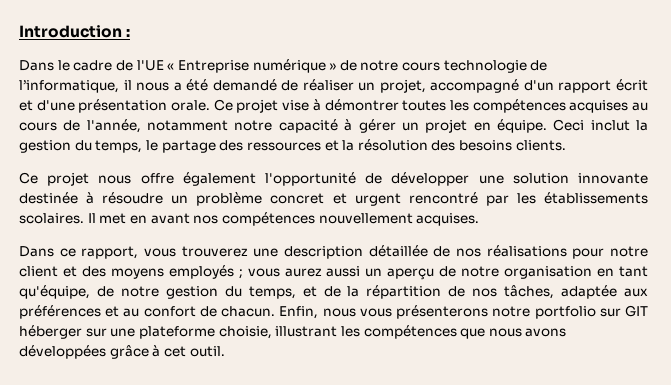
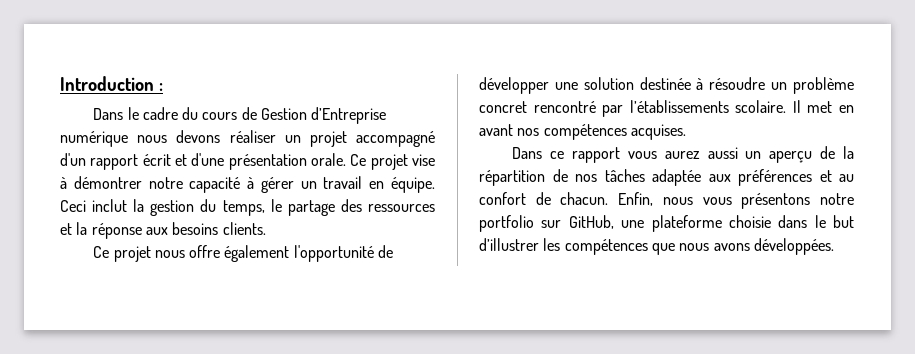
- Dans le cadre de l'UE « Entreprise numérique » de notre cours technologie de l’informatique, il nous a été demandé de réaliser un projet, accompagné d'un rapport écrit et d'une présentation orale.
+ Dans le cadre du cours de Gestion d’Entreprise numérique nous devons réaliser un projet accompagné d'un rapport écrit et d'une présentation orale.
- Ce projet vise à démontrer toutes les compétences acquises au cours de l'année, notamment notre capacité à gérer un projet en équipe.
+ Ce projet vise à démontrer notre capacité à gérer un travail en équipe.
- Ceci inclut la gestion du temps, le partage des ressources et la résolution des besoins clients.
+ Ceci inclut la gestion du temps, le partage des ressources et la réponse aux besoins clients.
- Ce projet nous offre également l'opportunité de développer une solution innovante destinée à résoudre un problème concret et urgent rencontré par les établissements scolaires.
+ Ce projet nous offre également l'opportunité de développer une solution destinée à résoudre un problème concret rencontré par l’établissements scolaire.
- Il met en avant nos compétences nouvellement acquises.
+ Il met en avant nos compétences acquises.
- Dans ce rapport, vous trouverez une description détaillée de nos réalisations pour notre client et des moyens employés ; vous aurez aussi un aperçu de notre organisation en tant qu'équipe, de notre gestion du temps, et de la répartition de nos tâches, adaptée aux préférences et au confort de chacun.
+ Dans ce rapport vous aurez aussi un aperçu de la répartition de nos tâches adaptée aux préférences et au confort de chacun.
- Enfin, nous vous présenterons notre portfolio sur GIT héberger sur une plateforme choisie, illustrant les compétences que nous avons développées grâce à cet outil.
+ Enfin, nous vous présentons notre portfolio sur GitHub, une plateforme choisie dans le but d’illustrer les compétences que nous avons développées.

